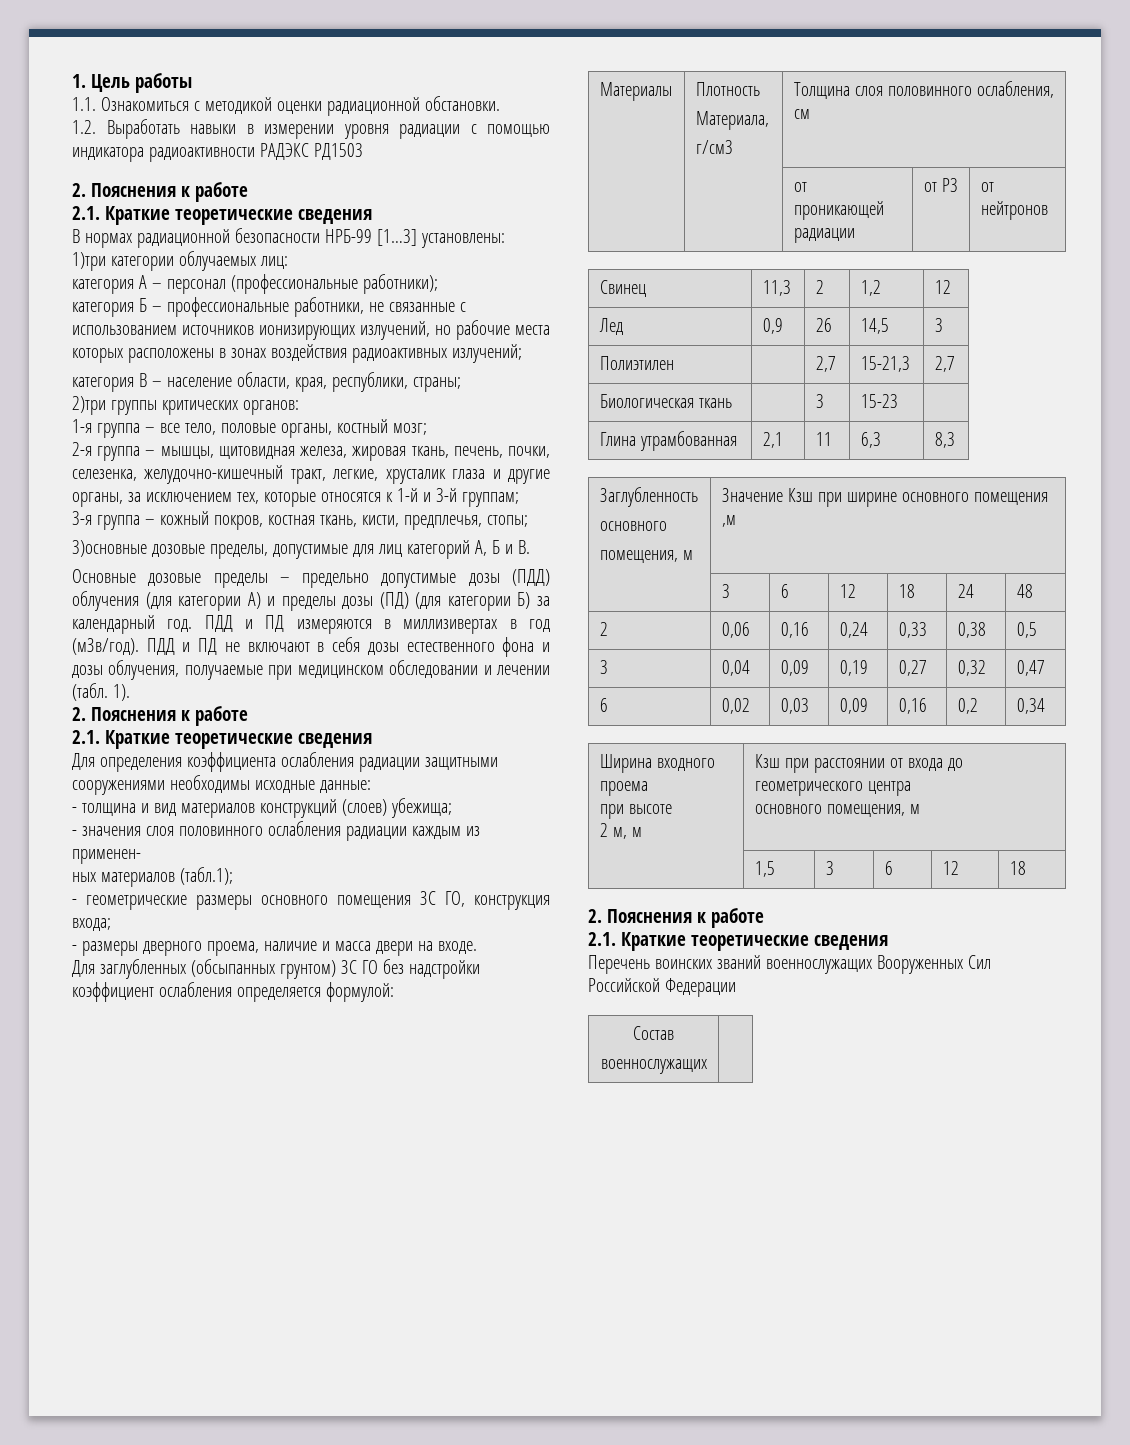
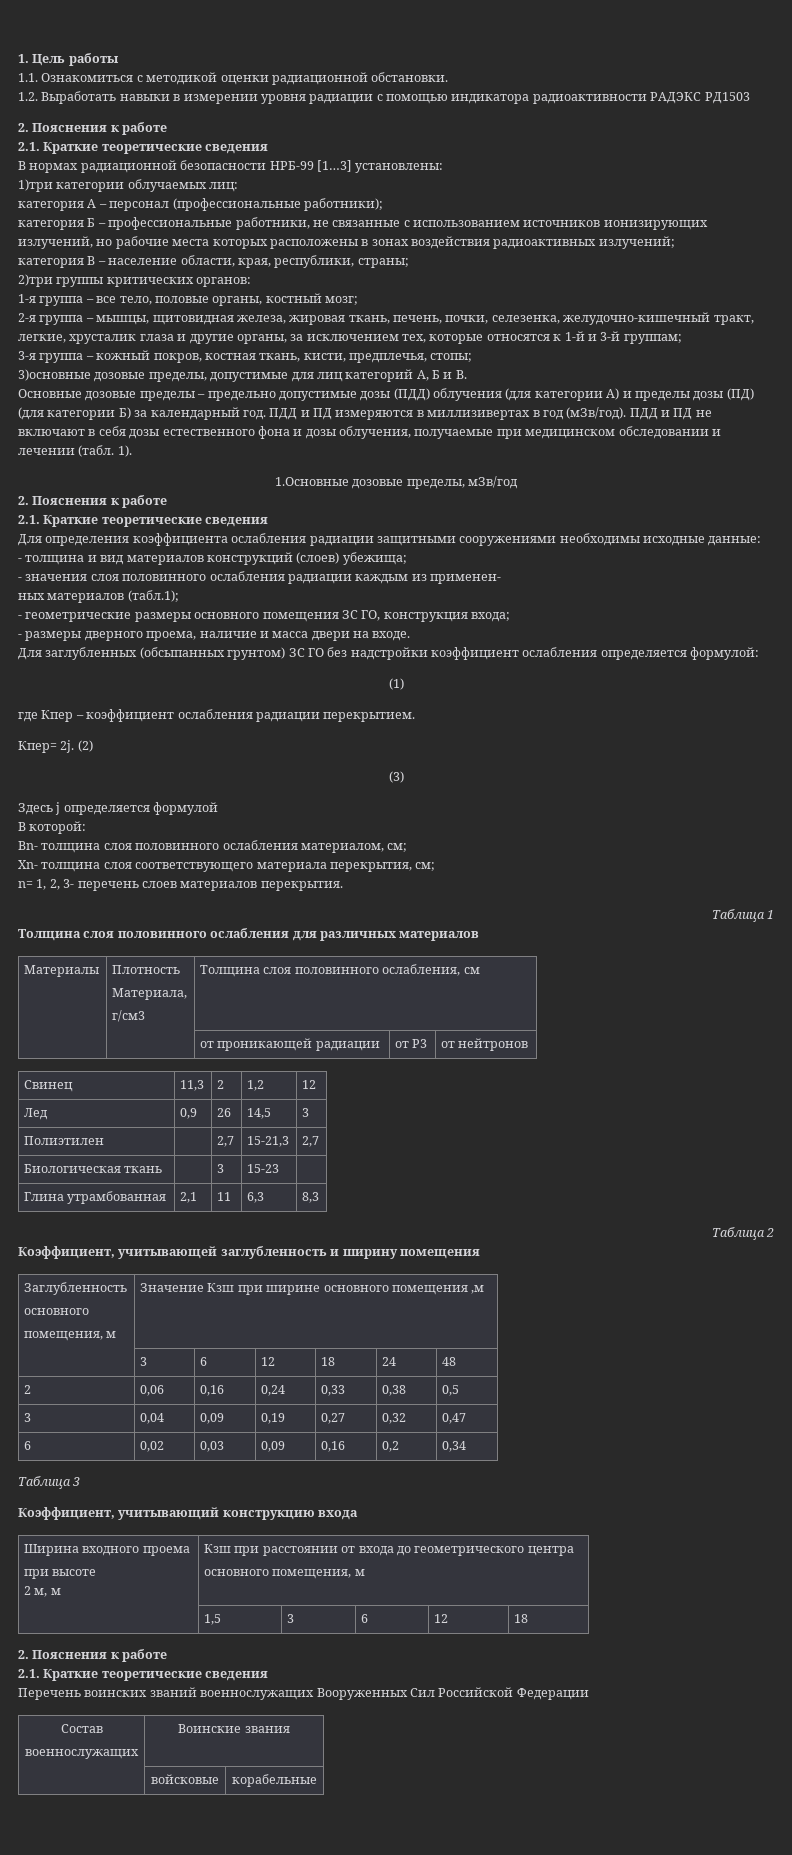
+ 1.Основные дозовые пределы, мЗв/год
+ (1)
+ где Кпер – коэффициент ослабления радиации перекрытием.
+ Кпер= 2j. (2)
+ (3)
+ Здесь j определяется формулой
+ В которой:
+ Вn- толщина слоя половинного ослабления материалом, см;
+ Хn- толщина слоя соответствующего материала перекрытия, см;
+ n= 1, 2, 3- перечень слоев материалов перекрытия.
+ Таблица 1
+ Толщина слоя половинного ослабления для различных материалов
+ Таблица 2
+ Коэффициент, учитывающей заглубленность и ширину помещения
+ Таблица 3
+ Коэффициент, учитывающий конструкцию входа
  Состав
- военнослужащих |
+ военнослужащих | Воинские звания
+ | войсковые | корабельные

